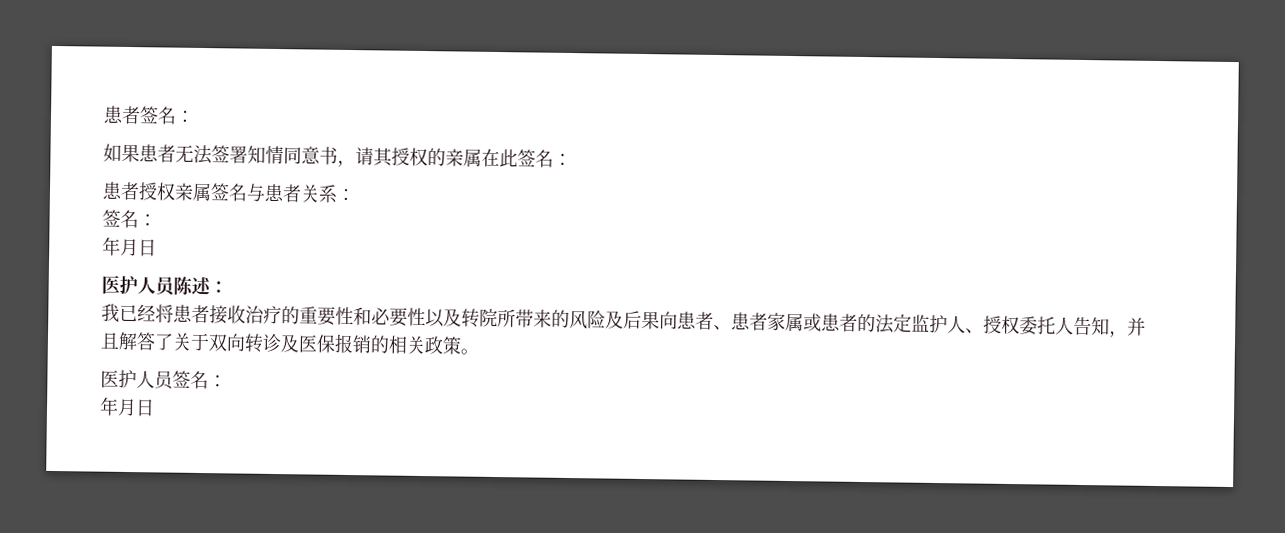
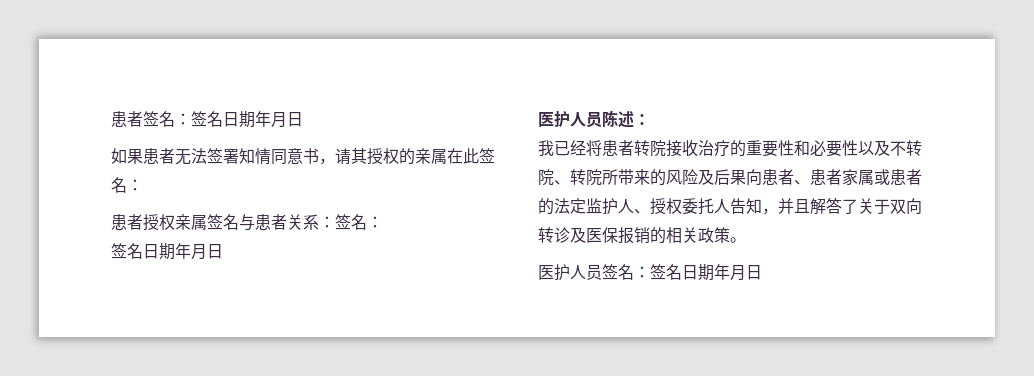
- 患者签名：
+ 患者签名：签名日期年月日
- 患者授权亲属签名与患者关系：
- 签名：
- 年月日
+ 患者授权亲属签名与患者关系：签名：
+ 签名日期年月日
- 我已经将患者接收治疗的重要性和必要性以及转院所带来的风险及后果向患者、患者家属或患者的法定监护人、授权委托人告知，并且解答了关于双向转诊及医保报销的相关政策。
+ 我已经将患者转院接收治疗的重要性和必要性以及不转院、转院所带来的风险及后果向患者、患者家属或患者的法定监护人、授权委托人告知，并且解答了关于双向转诊及医保报销的相关政策。
- 医护人员签名：
- 年月日
+ 医护人员签名：签名日期年月日

